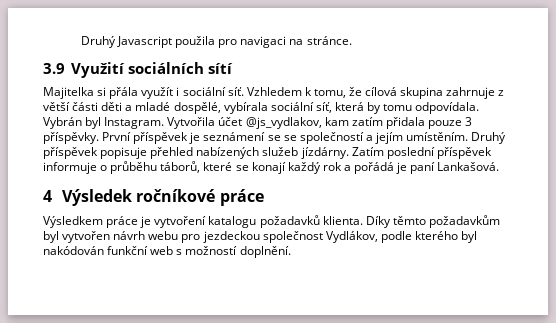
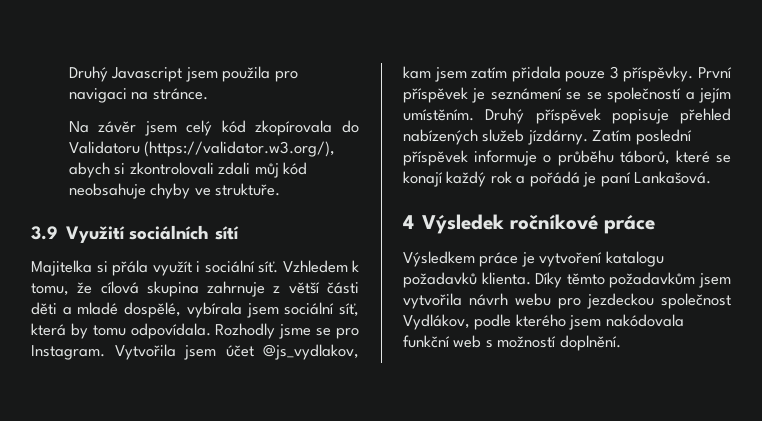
- Druhý Javascript použila pro navigaci na stránce.
+ Druhý Javascript jsem použila pro navigaci na stránce.
+ Na závěr jsem celý kód zkopírovala do Validatoru (https://validator.w3.org/), abych si zkontrolovali zdali můj kód neobsahuje chyby ve struktuře.
- Vzhledem k tomu, že cílová skupina zahrnuje z větší části děti a mladé dospělé, vybírala sociální síť, která by tomu odpovídala.
+ Vzhledem k tomu, že cílová skupina zahrnuje z větší části děti a mladé dospělé, vybírala jsem sociální síť, která by tomu odpovídala.
- Vybrán byl Instagram.
+ Rozhodly jsme se pro Instagram.
- Vytvořila účet @js_vydlakov, kam zatím přidala pouze 3 příspěvky.
+ Vytvořila jsem účet @js_vydlakov, kam jsem zatím přidala pouze 3 příspěvky.
- Díky těmto požadavkům byl vytvořen návrh webu pro jezdeckou společnost Vydlákov, podle kterého byl nakódován funkční web s možností doplnění.
+ Díky těmto požadavkům jsem vytvořila návrh webu pro jezdeckou společnost Vydlákov, podle kterého jsem nakódovala funkční web s možností doplnění.

